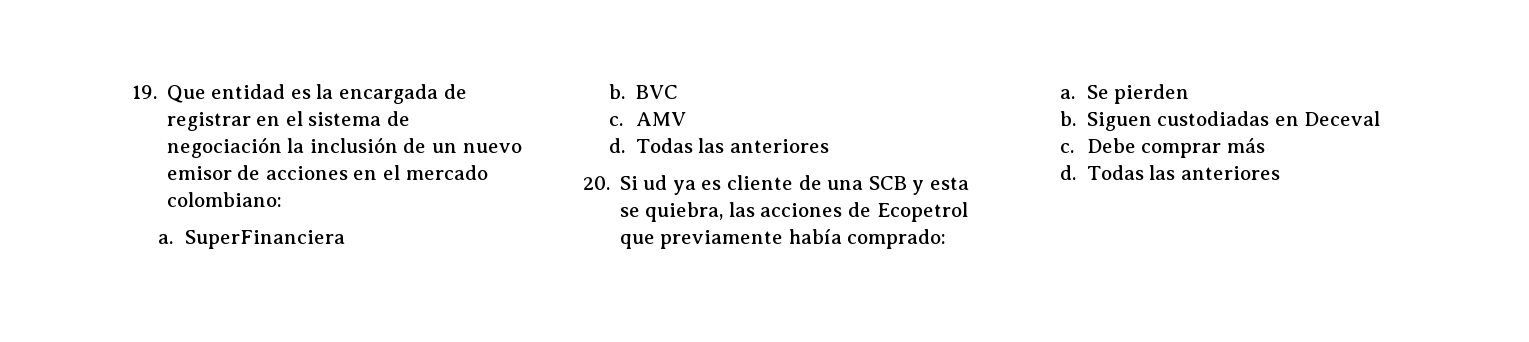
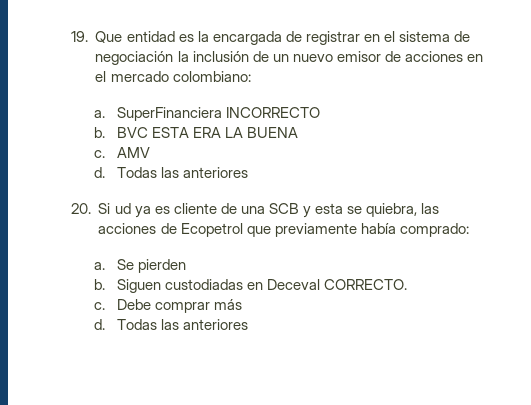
- SuperFinanciera
+ SuperFinanciera INCORRECTO
- BVC
+ BVC ESTA ERA LA BUENA
- Siguen custodiadas en Deceval
+ Siguen custodiadas en Deceval CORRECTO.

